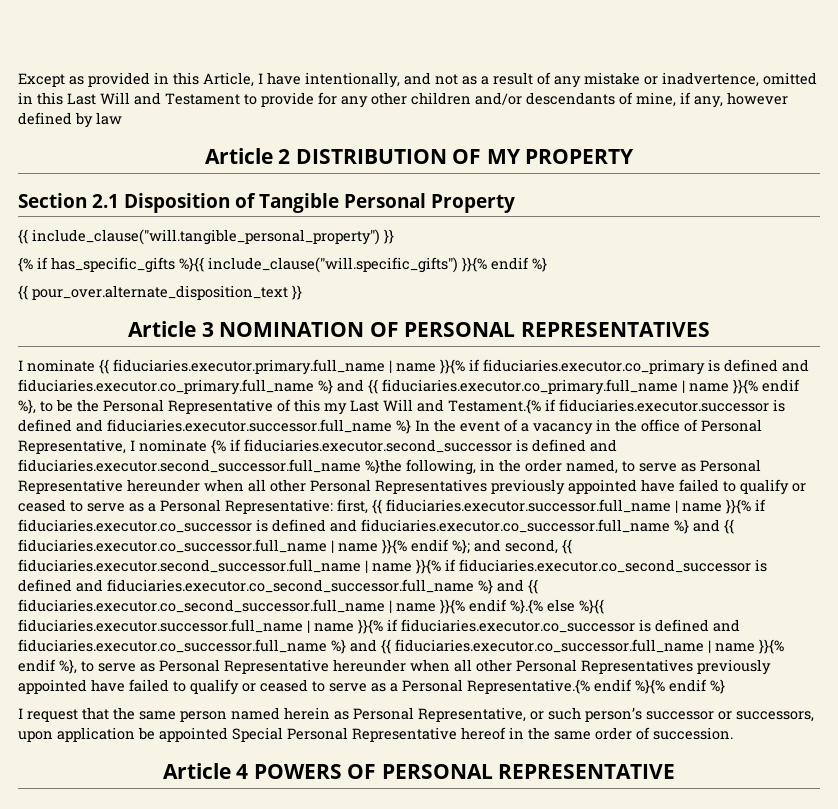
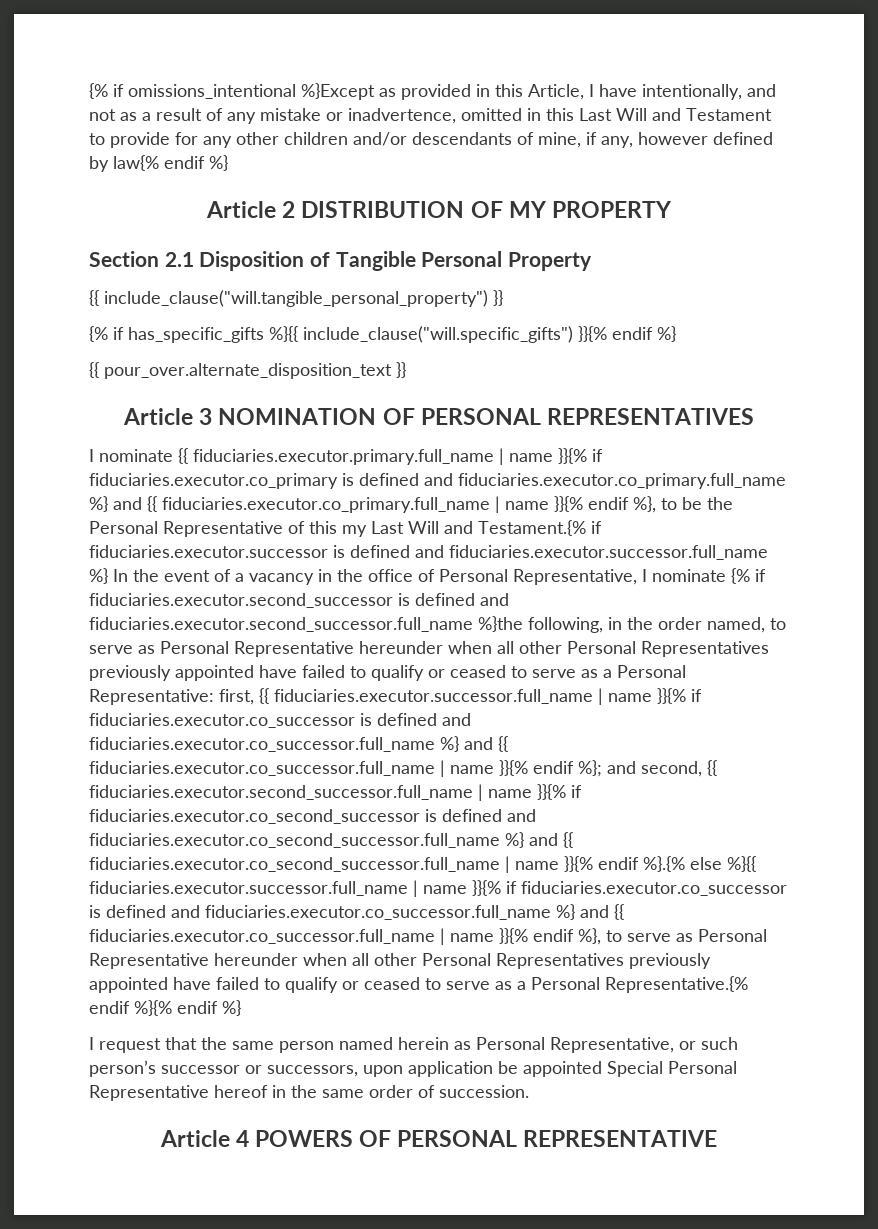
- Except as provided in this Article, I have intentionally, and not as a result of any mistake or inadvertence, omitted in this Last Will and Testament to provide for any other children and/or descendants of mine, if any, however defined by law
+ {% if omissions_intentional %}Except as provided in this Article, I have intentionally, and not as a result of any mistake or inadvertence, omitted in this Last Will and Testament to provide for any other children and/or descendants of mine, if any, however defined by law{% endif %}

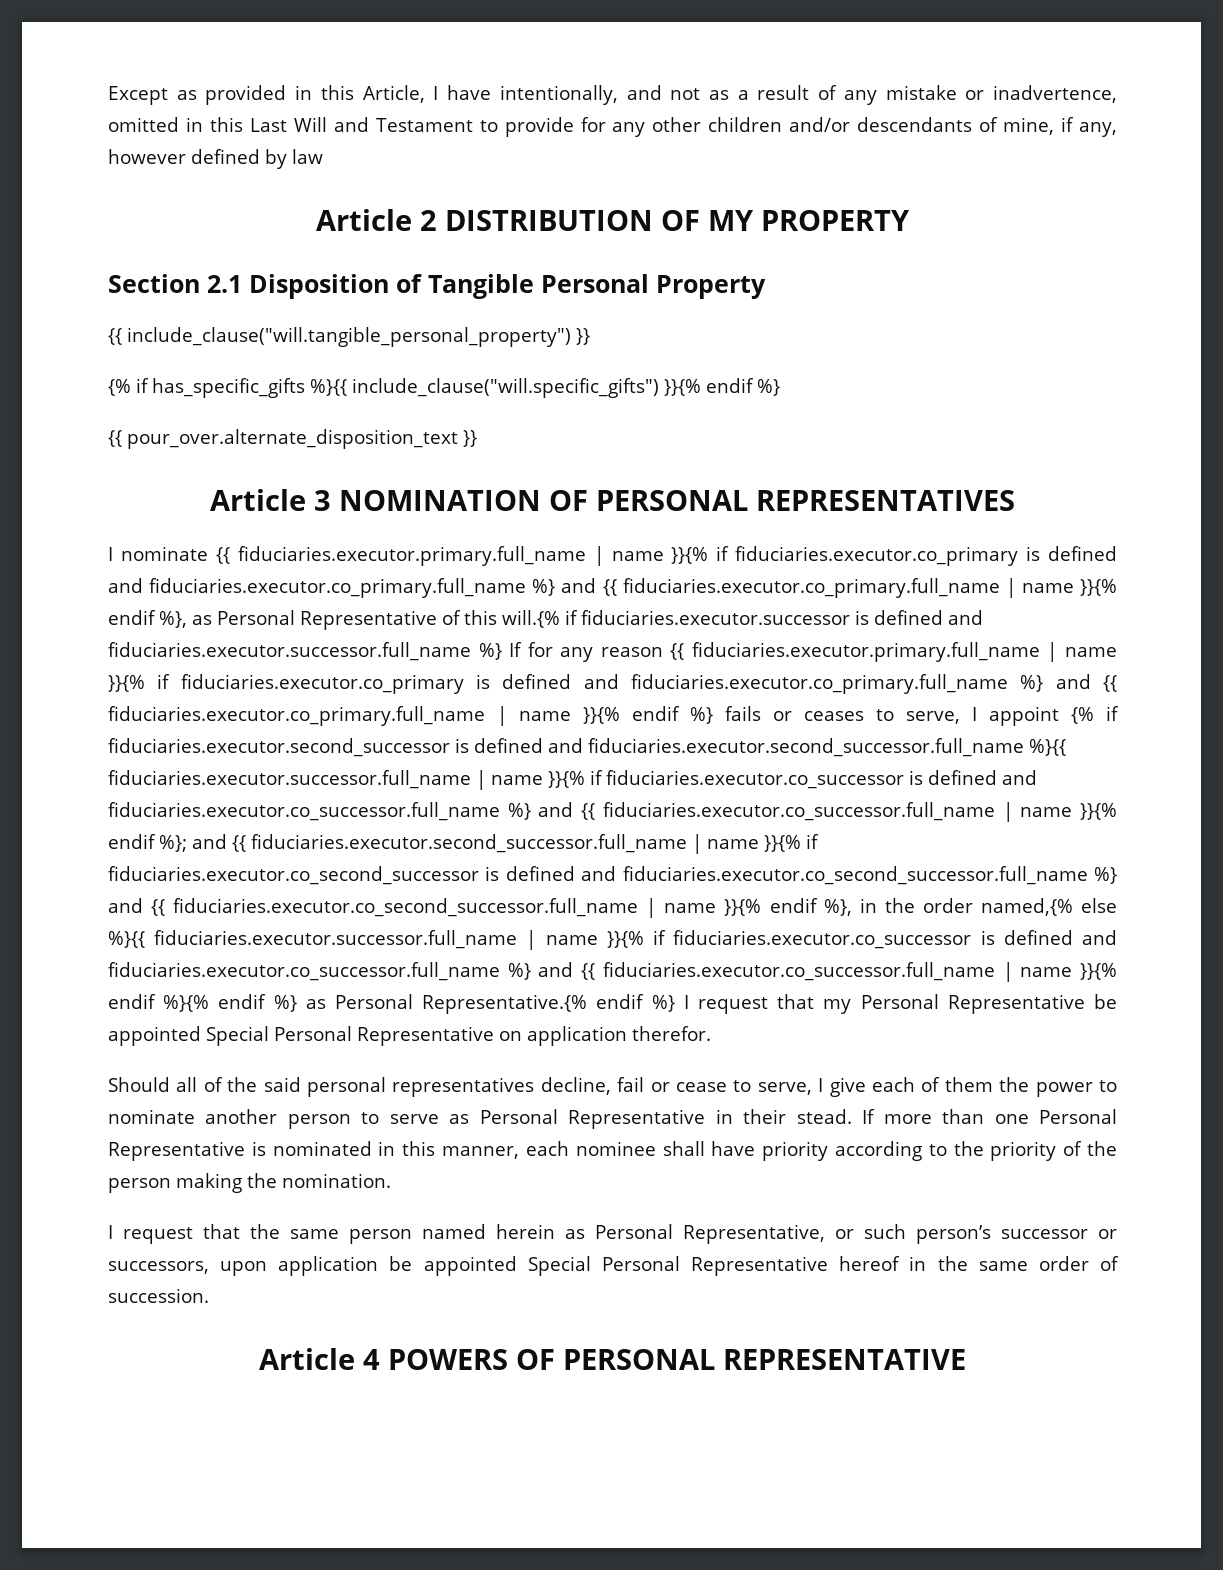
- {% if omissions_intentional %}Except as provided in this Article, I have intentionally, and not as a result of any mistake or inadvertence, omitted in this Last Will and Testament to provide for any other children and/or descendants of mine, if any, however defined by law{% endif %}
+ Except as provided in this Article, I have intentionally, and not as a result of any mistake or inadvertence, omitted in this Last Will and Testament to provide for any other children and/or descendants of mine, if any, however defined by law
- I nominate {{ fiduciaries.executor.primary.full_name | name }}{% if fiduciaries.executor.co_primary is defined and fiduciaries.executor.co_primary.full_name %} and {{ fiduciaries.executor.co_primary.full_name | name }}{% endif %}, to be the Personal Representative of this my Last Will and Testament.{% if fiduciaries.executor.successor is defined and fiduciaries.executor.successor.full_name %} In the event of a vacancy in the office of Personal Representative, I nominate {% if fiduciaries.executor.second_successor is defined and fiduciaries.executor.second_successor.full_name %}the following, in the order named, to serve as Personal Representative hereunder when all other Personal Representatives previously appointed have failed to qualify or ceased to serve as a Personal Representative: first, {{ fiduciaries.executor.successor.full_name | name }}{% if fiduciaries.executor.co_successor is defined and fiduciaries.executor.co_successor.full_name %} and {{ fiduciaries.executor.co_successor.full_name | name }}{% endif %};
+ I nominate {{ fiduciaries.executor.primary.full_name | name }}{% if fiduciaries.executor.co_primary is defined and fiduciaries.executor.co_primary.full_name %} and {{ fiduciaries.executor.co_primary.full_name | name }}{% endif %}, as Personal Representative of this will.{% if fiduciaries.executor.successor is defined and fiduciaries.executor.successor.full_name %} If for any reason {{ fiduciaries.executor.primary.full_name | name }}{% if fiduciaries.executor.co_primary is defined and fiduciaries.executor.co_primary.full_name %} and {{ fiduciaries.executor.co_primary.full_name | name }}{% endif %} fails or ceases to serve, I appoint {% if fiduciaries.executor.second_successor is defined and fiduciaries.executor.second_successor.full_name %}{{ fiduciaries.executor.successor.full_name | name }}{% if fiduciaries.executor.co_successor is defined and fiduciaries.executor.co_successor.full_name %} and {{ fiduciaries.executor.co_successor.full_name | name }}{% endif %};
- and second, {{ fiduciaries.executor.second_successor.full_name | name }}{% if fiduciaries.executor.co_second_successor is defined and fiduciaries.executor.co_second_successor.full_name %} and {{ fiduciaries.executor.co_second_successor.full_name | name }}{% endif %}.{% else %}{{ fiduciaries.executor.successor.full_name | name }}{% if fiduciaries.executor.co_successor is defined and fiduciaries.executor.co_successor.full_name %} and {{ fiduciaries.executor.co_successor.full_name | name }}{% endif %}, to serve as Personal Representative hereunder when all other Personal Representatives previously appointed have failed to qualify or ceased to serve as a Personal Representative.{% endif %}{% endif %}
+ and {{ fiduciaries.executor.second_successor.full_name | name }}{% if fiduciaries.executor.co_second_successor is defined and fiduciaries.executor.co_second_successor.full_name %} and {{ fiduciaries.executor.co_second_successor.full_name | name }}{% endif %}, in the order named,{% else %}{{ fiduciaries.executor.successor.full_name | name }}{% if fiduciaries.executor.co_successor is defined and fiduciaries.executor.co_successor.full_name %} and {{ fiduciaries.executor.co_successor.full_name | name }}{% endif %}{% endif %} as Personal Representative.{% endif %} I request that my Personal Representative be appointed Special Personal Representative on application therefor.
+ Should all of the said personal representatives decline, fail or cease to serve, I give each of them the power to nominate another person to serve as Personal Representative in their stead. If more than one Personal Representative is nominated in this manner, each nominee shall have priority according to the priority of the person making the nomination.

